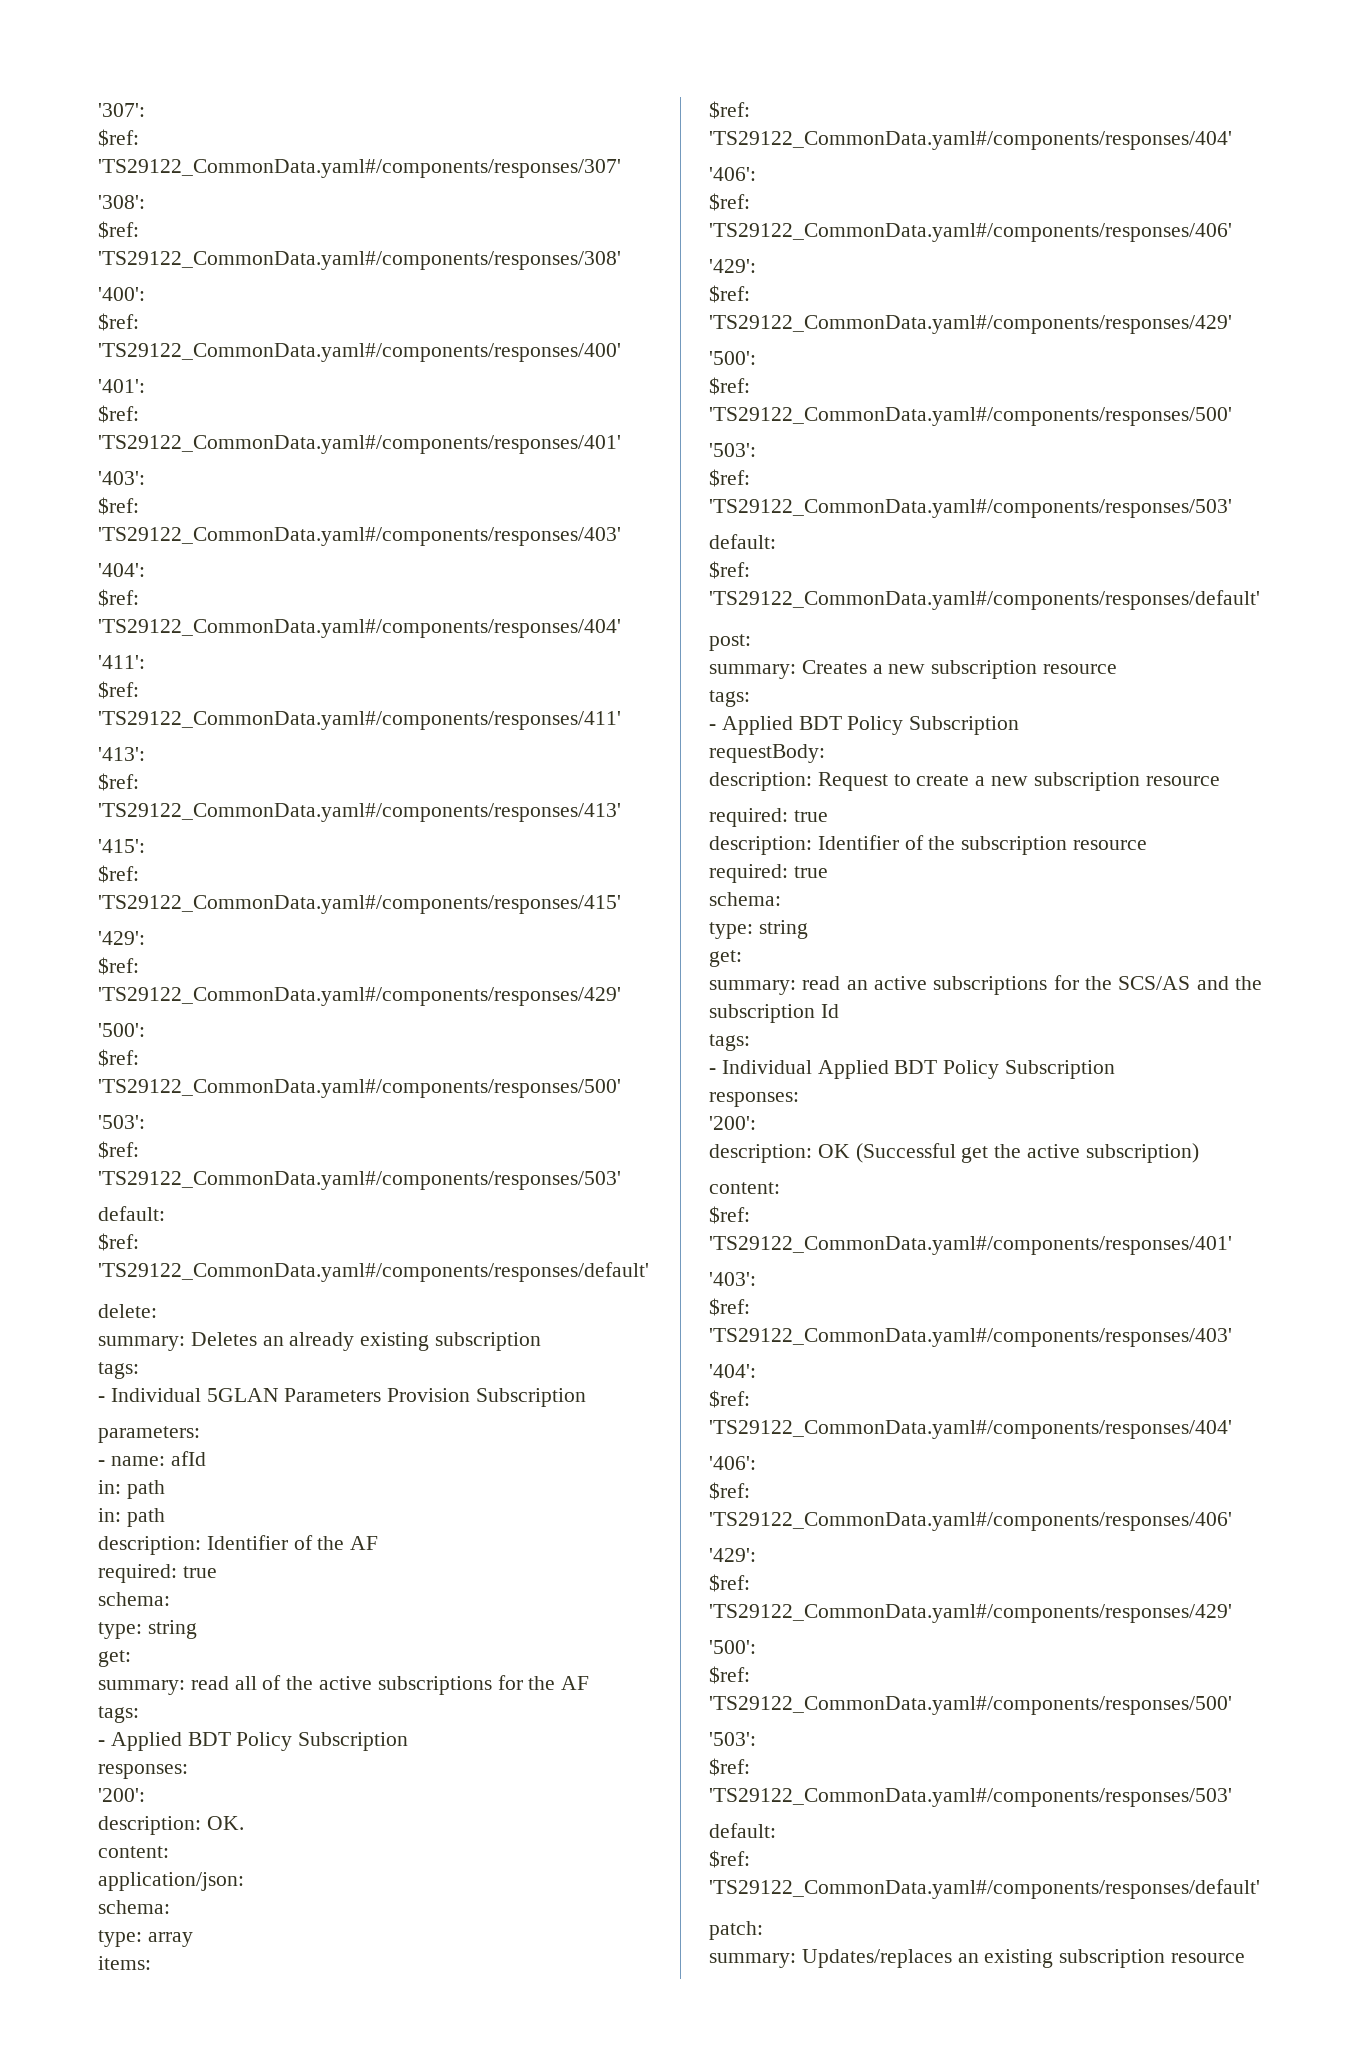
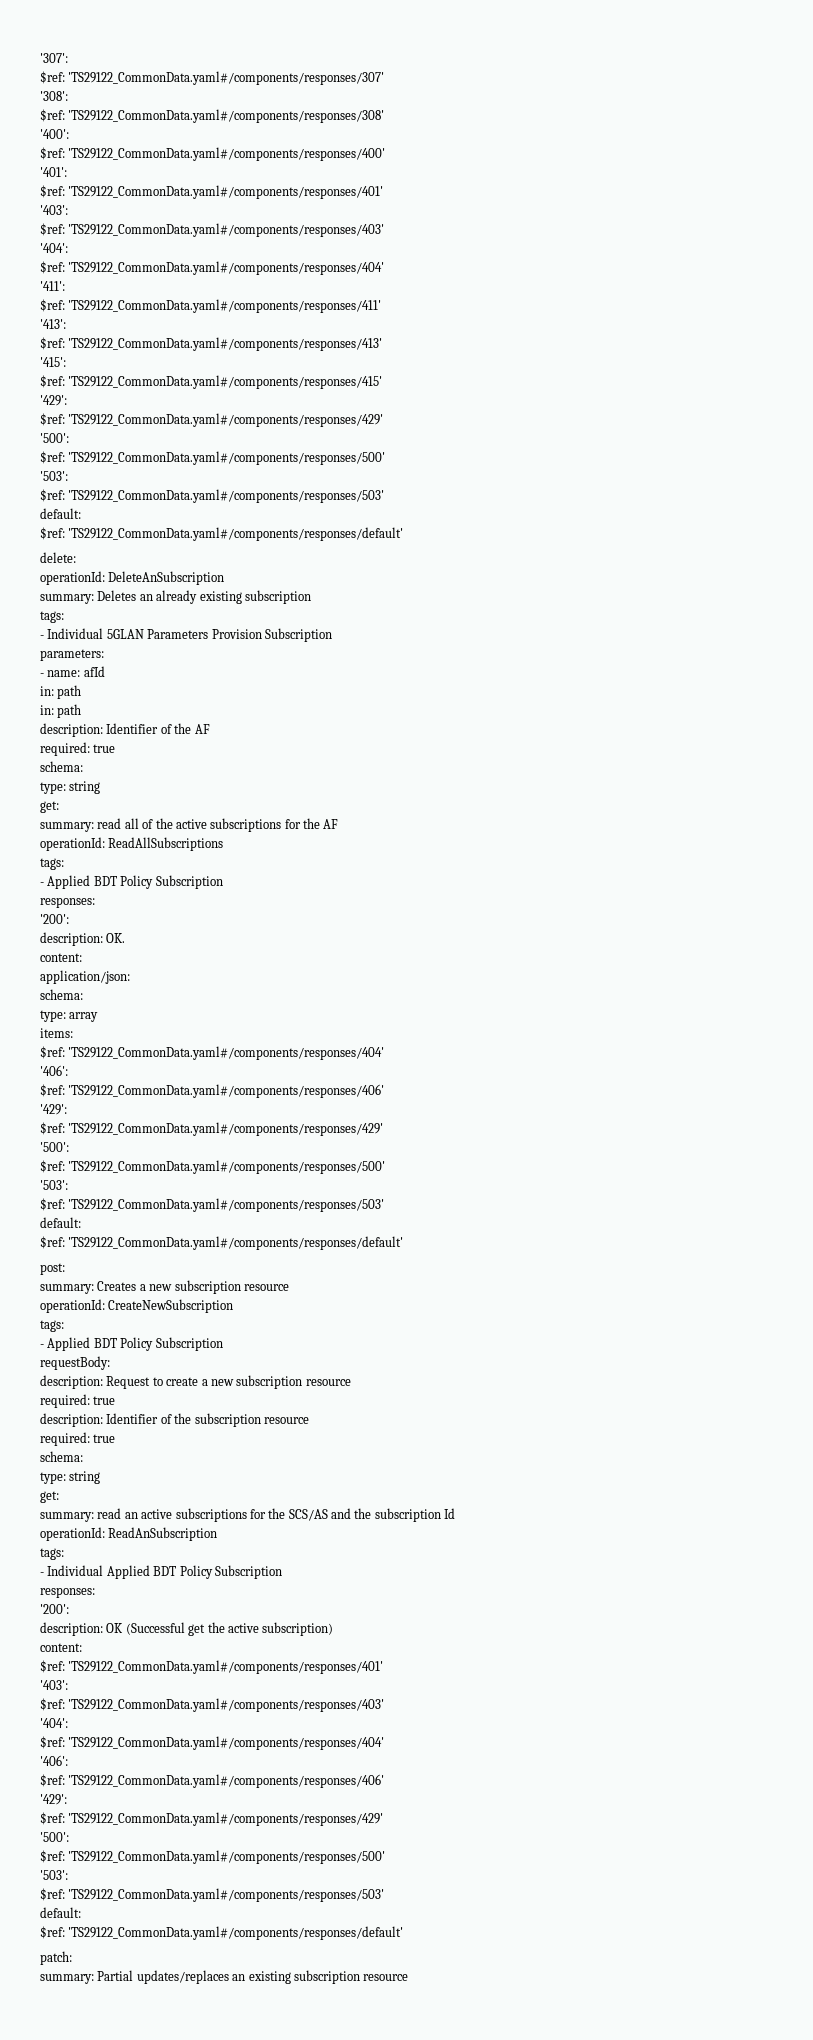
+ operationId: DeleteAnSubscription
+ operationId: ReadAllSubscriptions
+ operationId: CreateNewSubscription
+ operationId: ReadAnSubscription
- summary: Updates/replaces an existing subscription resource
+ summary: Partial updates/replaces an existing subscription resource

